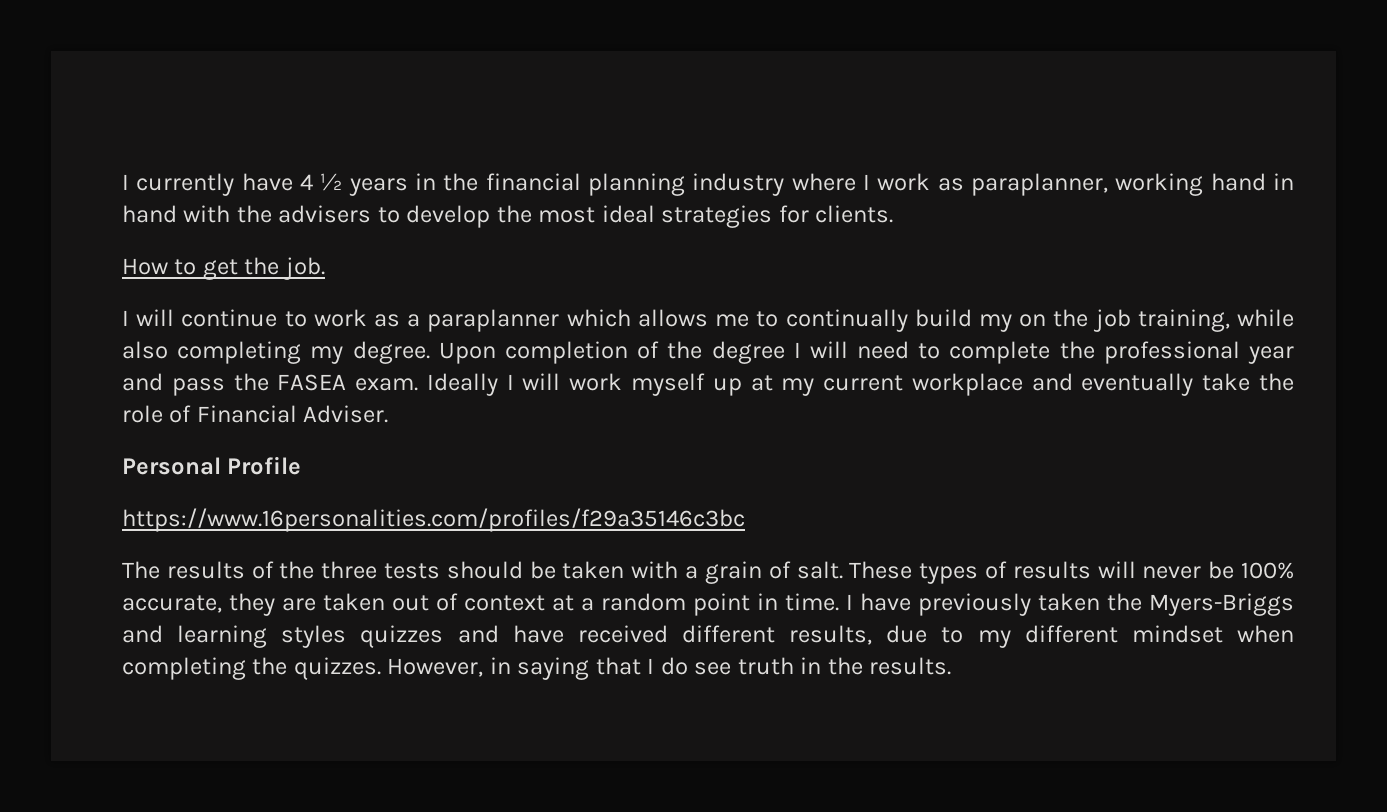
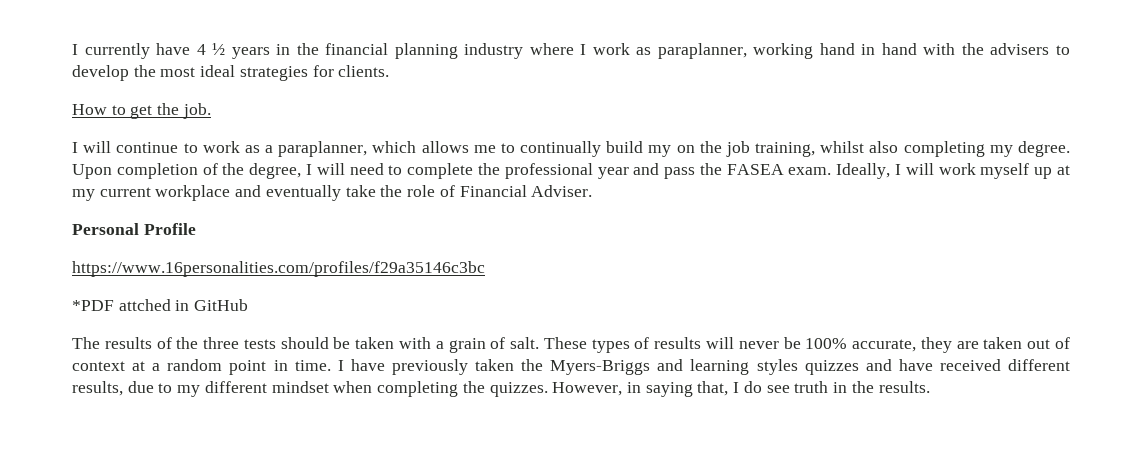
- I will continue to work as a paraplanner which allows me to continually build my on the job training, while also completing my degree.
+ I will continue to work as a paraplanner, which allows me to continually build my on the job training, whilst also completing my degree.
- Upon completion of the degree I will need to complete the professional year and pass the FASEA exam.
+ Upon completion of the degree, I will need to complete the professional year and pass the FASEA exam.
- Ideally I will work myself up at my current workplace and eventually take the role of Financial Adviser.
+ Ideally, I will work myself up at my current workplace and eventually take the role of Financial Adviser.
+ *PDF attched in GitHub
- However, in saying that I do see truth in the results.
+ However, in saying that, I do see truth in the results.

